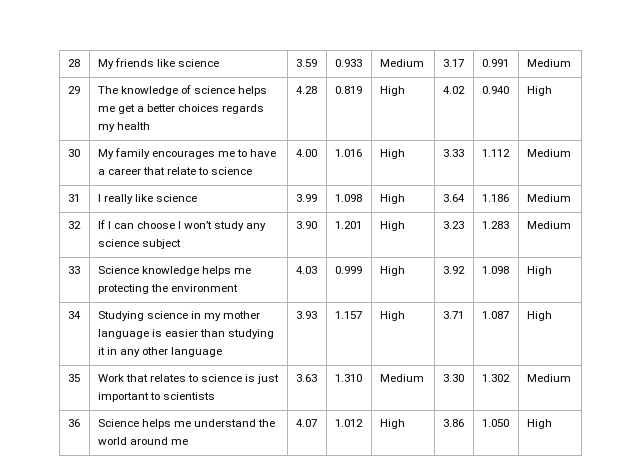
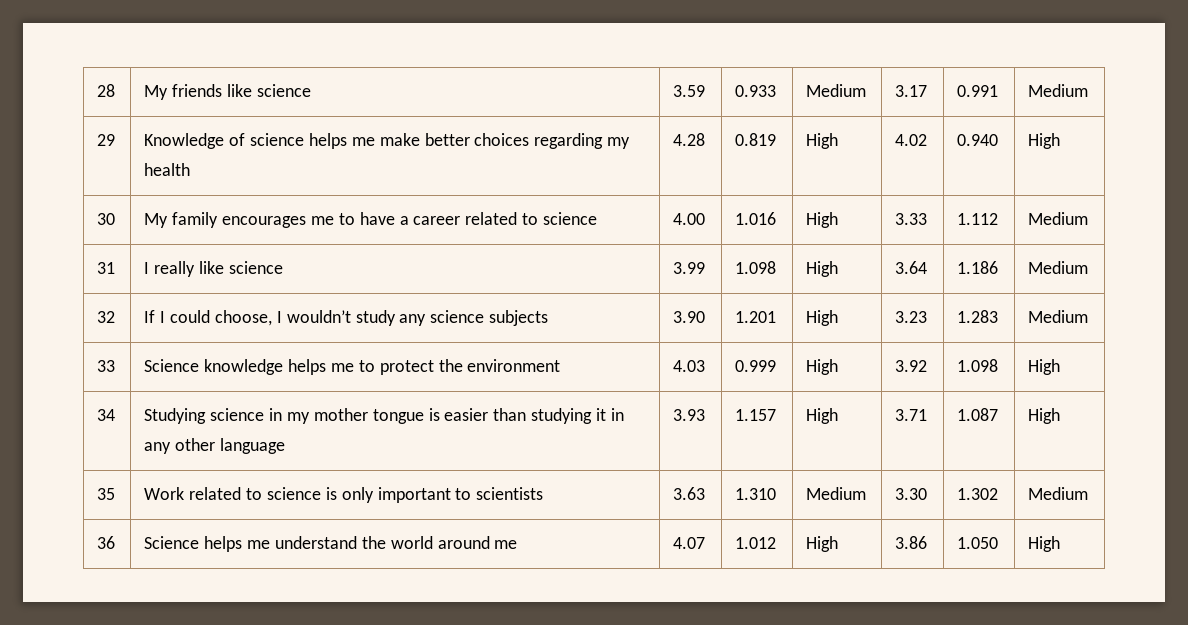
- 29 | The knowledge of science helps me get a better choices regards my health | 4.28 | 0.819 | High | 4.02 | 0.940 | High
+ 29 | Knowledge of science helps me make better choices regarding my health | 4.28 | 0.819 | High | 4.02 | 0.940 | High
- 30 | My family encourages me to have a career that relate to science | 4.00 | 1.016 | High | 3.33 | 1.112 | Medium
+ 30 | My family encourages me to have a career related to science | 4.00 | 1.016 | High | 3.33 | 1.112 | Medium
- 32 | If I can choose I won’t study any science subject | 3.90 | 1.201 | High | 3.23 | 1.283 | Medium
+ 32 | If I could choose, I wouldn’t study any science subjects | 3.90 | 1.201 | High | 3.23 | 1.283 | Medium
- 33 | Science knowledge helps me protecting the environment | 4.03 | 0.999 | High | 3.92 | 1.098 | High
+ 33 | Science knowledge helps me to protect the environment | 4.03 | 0.999 | High | 3.92 | 1.098 | High
- 34 | Studying science in my mother language is easier than studying it in any other language | 3.93 | 1.157 | High | 3.71 | 1.087 | High
+ 34 | Studying science in my mother tongue is easier than studying it in any other language | 3.93 | 1.157 | High | 3.71 | 1.087 | High
- 35 | Work that relates to science is just important to scientists | 3.63 | 1.310 | Medium | 3.30 | 1.302 | Medium
+ 35 | Work related to science is only important to scientists | 3.63 | 1.310 | Medium | 3.30 | 1.302 | Medium

